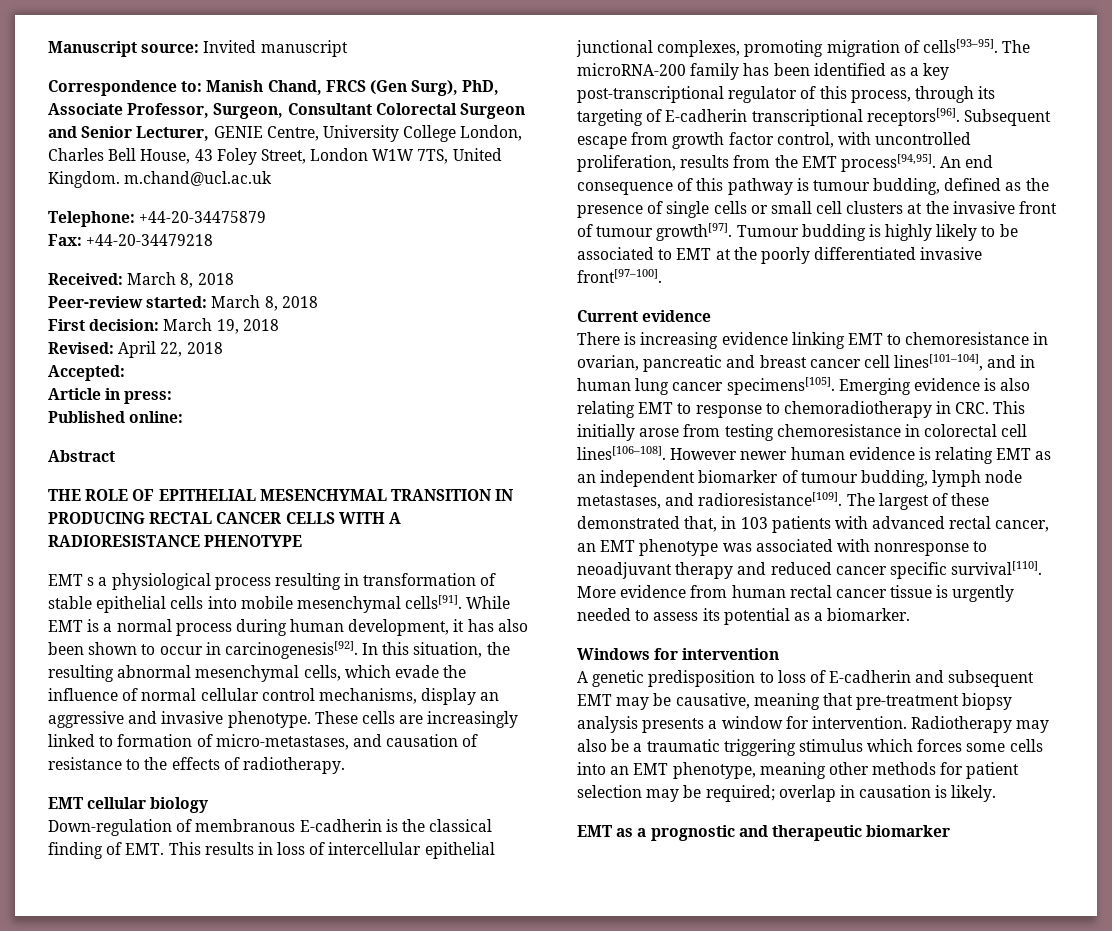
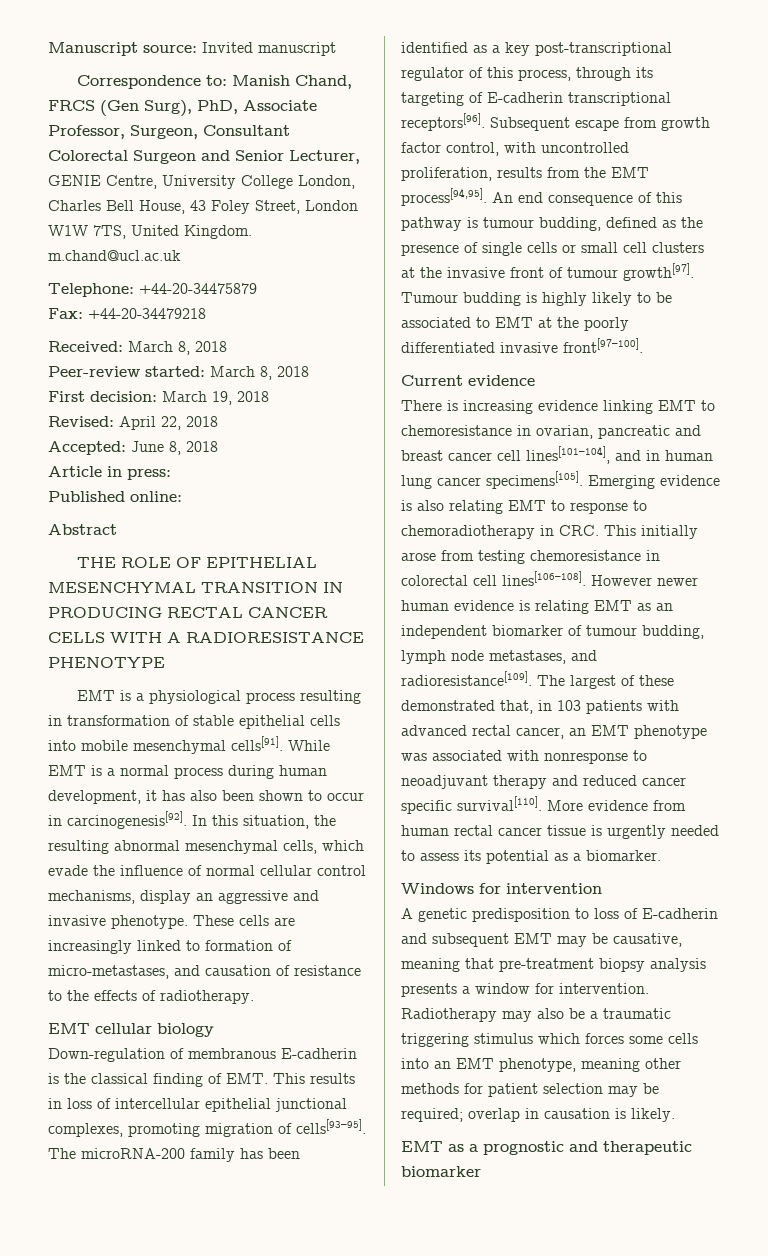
- Accepted:
+ Accepted: June 8, 2018
- EMT s a physiological process resulting in transformation of stable epithelial cells into mobile mesenchymal cells[91].
+ EMT is a physiological process resulting in transformation of stable epithelial cells into mobile mesenchymal cells[91].

